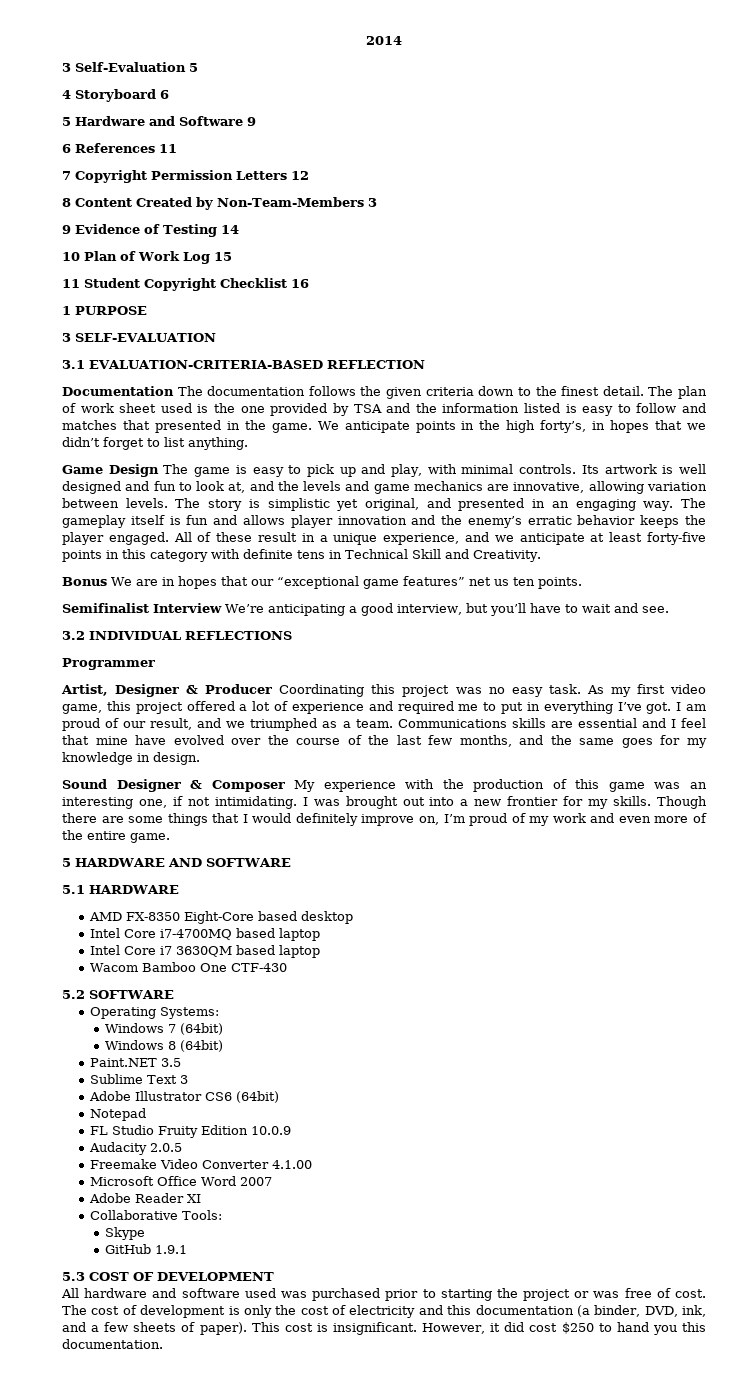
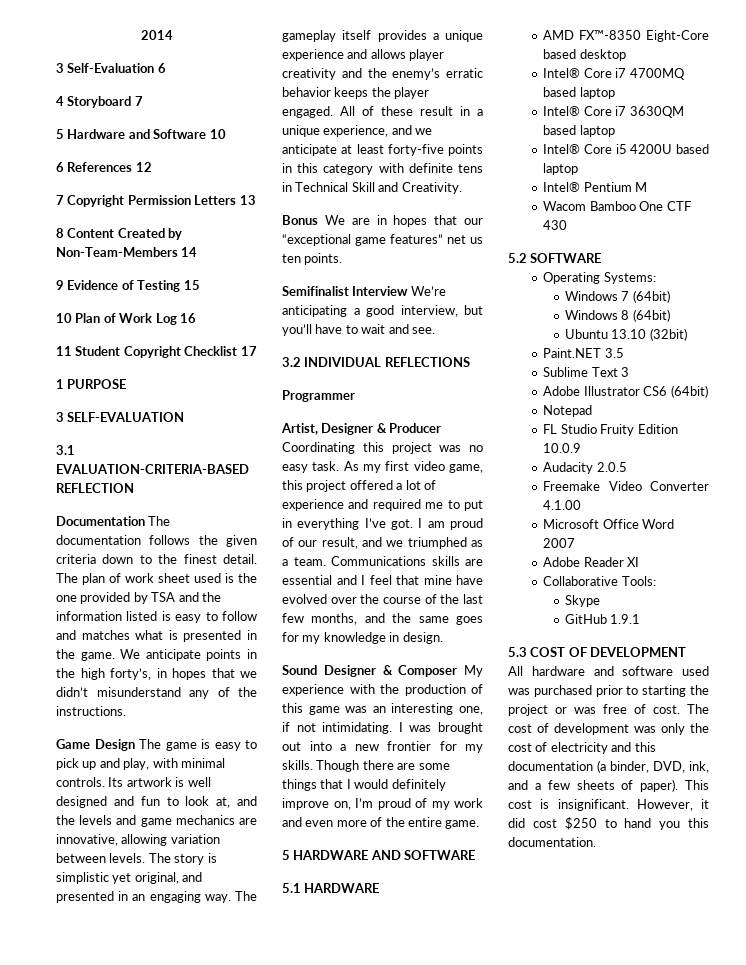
- 3 Self-Evaluation 5
+ 3 Self-Evaluation 6
- 4 Storyboard 6
+ 4 Storyboard 7
- 5 Hardware and Software 9
+ 5 Hardware and Software 10
- 6 References 11
+ 6 References 12
- 7 Copyright Permission Letters 12
+ 7 Copyright Permission Letters 13
- 8 Content Created by Non-Team-Members 3
+ 8 Content Created by Non-Team-Members 14
- 9 Evidence of Testing 14
+ 9 Evidence of Testing 15
- 10 Plan of Work Log 15
+ 10 Plan of Work Log 16
- 11 Student Copyright Checklist 16
+ 11 Student Copyright Checklist 17
- The plan of work sheet used is the one provided by TSA and the information listed is easy to follow and matches that presented in the game.
+ The plan of work sheet used is the one provided by TSA and the information listed is easy to follow and matches what is presented in the game.
- We anticipate points in the high forty’s, in hopes that we didn’t forget to list anything.
+ We anticipate points in the high forty’s, in hopes that we didn’t misunderstand any of the instructions.
- The gameplay itself is fun and allows player innovation and the enemy’s erratic behavior keeps the player engaged.
+ The gameplay itself provides a unique experience and allows player creativity and the enemy’s erratic behavior keeps the player engaged.
- AMD FX-8350 Eight-Core based desktop
+ AMD FX™-8350 Eight-Core based desktop
- Intel Core i7-4700MQ based laptop
- Intel Core i7 3630QM based laptop
+ Intel® Core i7 4700MQ based laptop
+ Intel® Core i7 3630QM based laptop
+ Intel® Core i5 4200U based laptop
+ Intel® Pentium M
- Wacom Bamboo One CTF-430
+ Wacom Bamboo One CTF 430
+ Ubuntu 13.10 (32bit)
- The cost of development is only the cost of electricity and this documentation (a binder, DVD, ink, and a few sheets of paper).
+ The cost of development was only the cost of electricity and this documentation (a binder, DVD, ink, and a few sheets of paper).

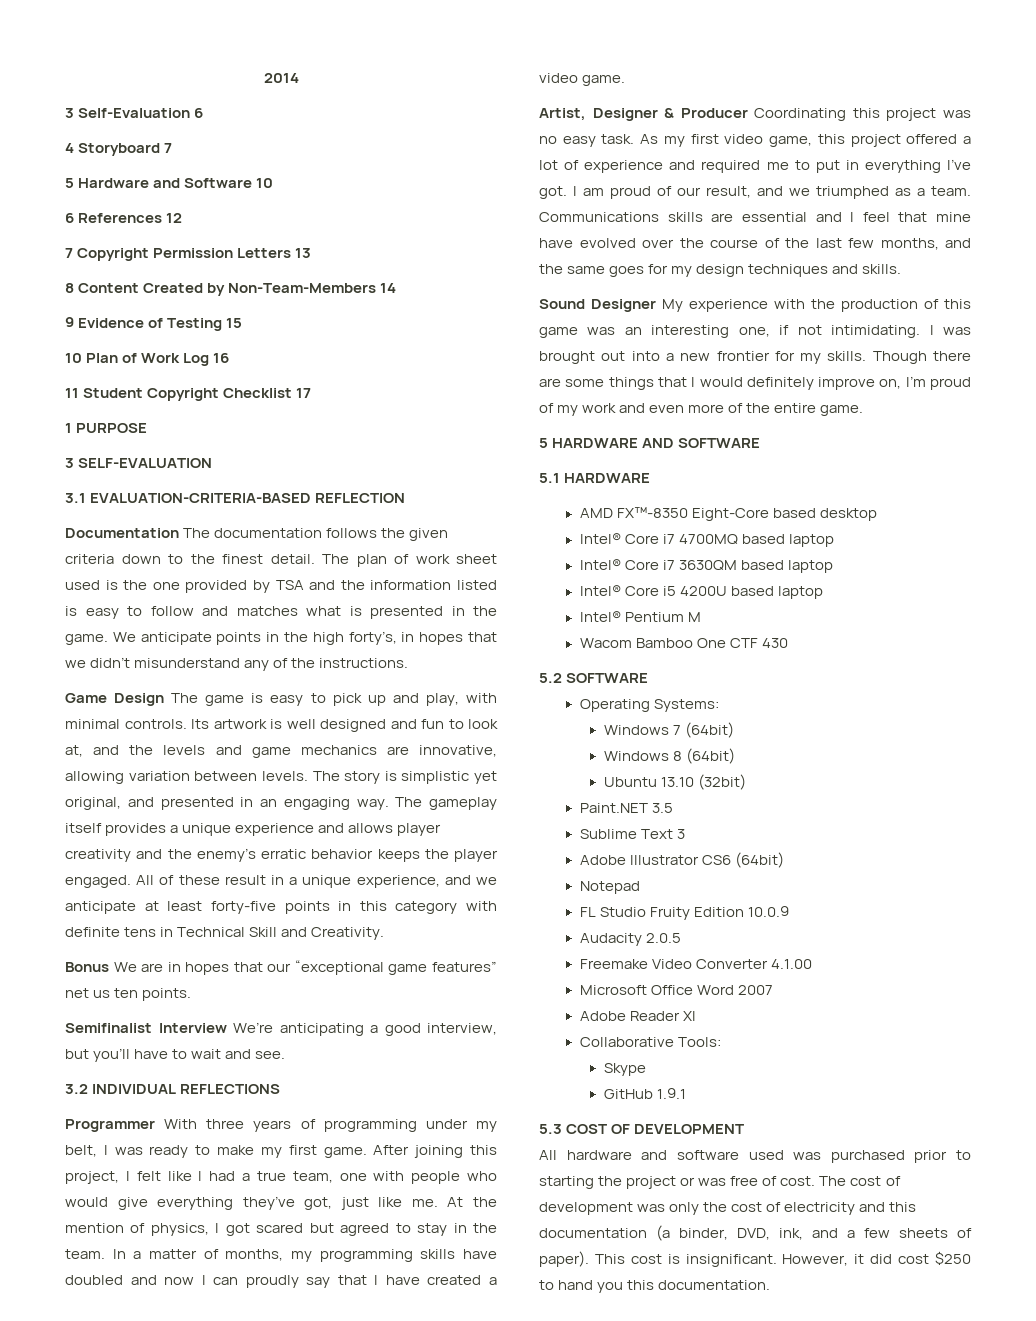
- Programmer
+ Programmer With three years of programming under my belt, I was ready to make my first game. After joining this project, I felt like I had a true team, one with people who would give everything they’ve got, just like me. At the mention of physics, I got scared but agreed to stay in the team. In a matter of months, my programming skills have doubled and now I can proudly say that I have created a video game.
- Communications skills are essential and I feel that mine have evolved over the course of the last few months, and the same goes for my knowledge in design.
+ Communications skills are essential and I feel that mine have evolved over the course of the last few months, and the same goes for my design techniques and skills.
- Sound Designer & Composer My experience with the production of this game was an interesting one, if not intimidating.
+ Sound Designer My experience with the production of this game was an interesting one, if not intimidating.

